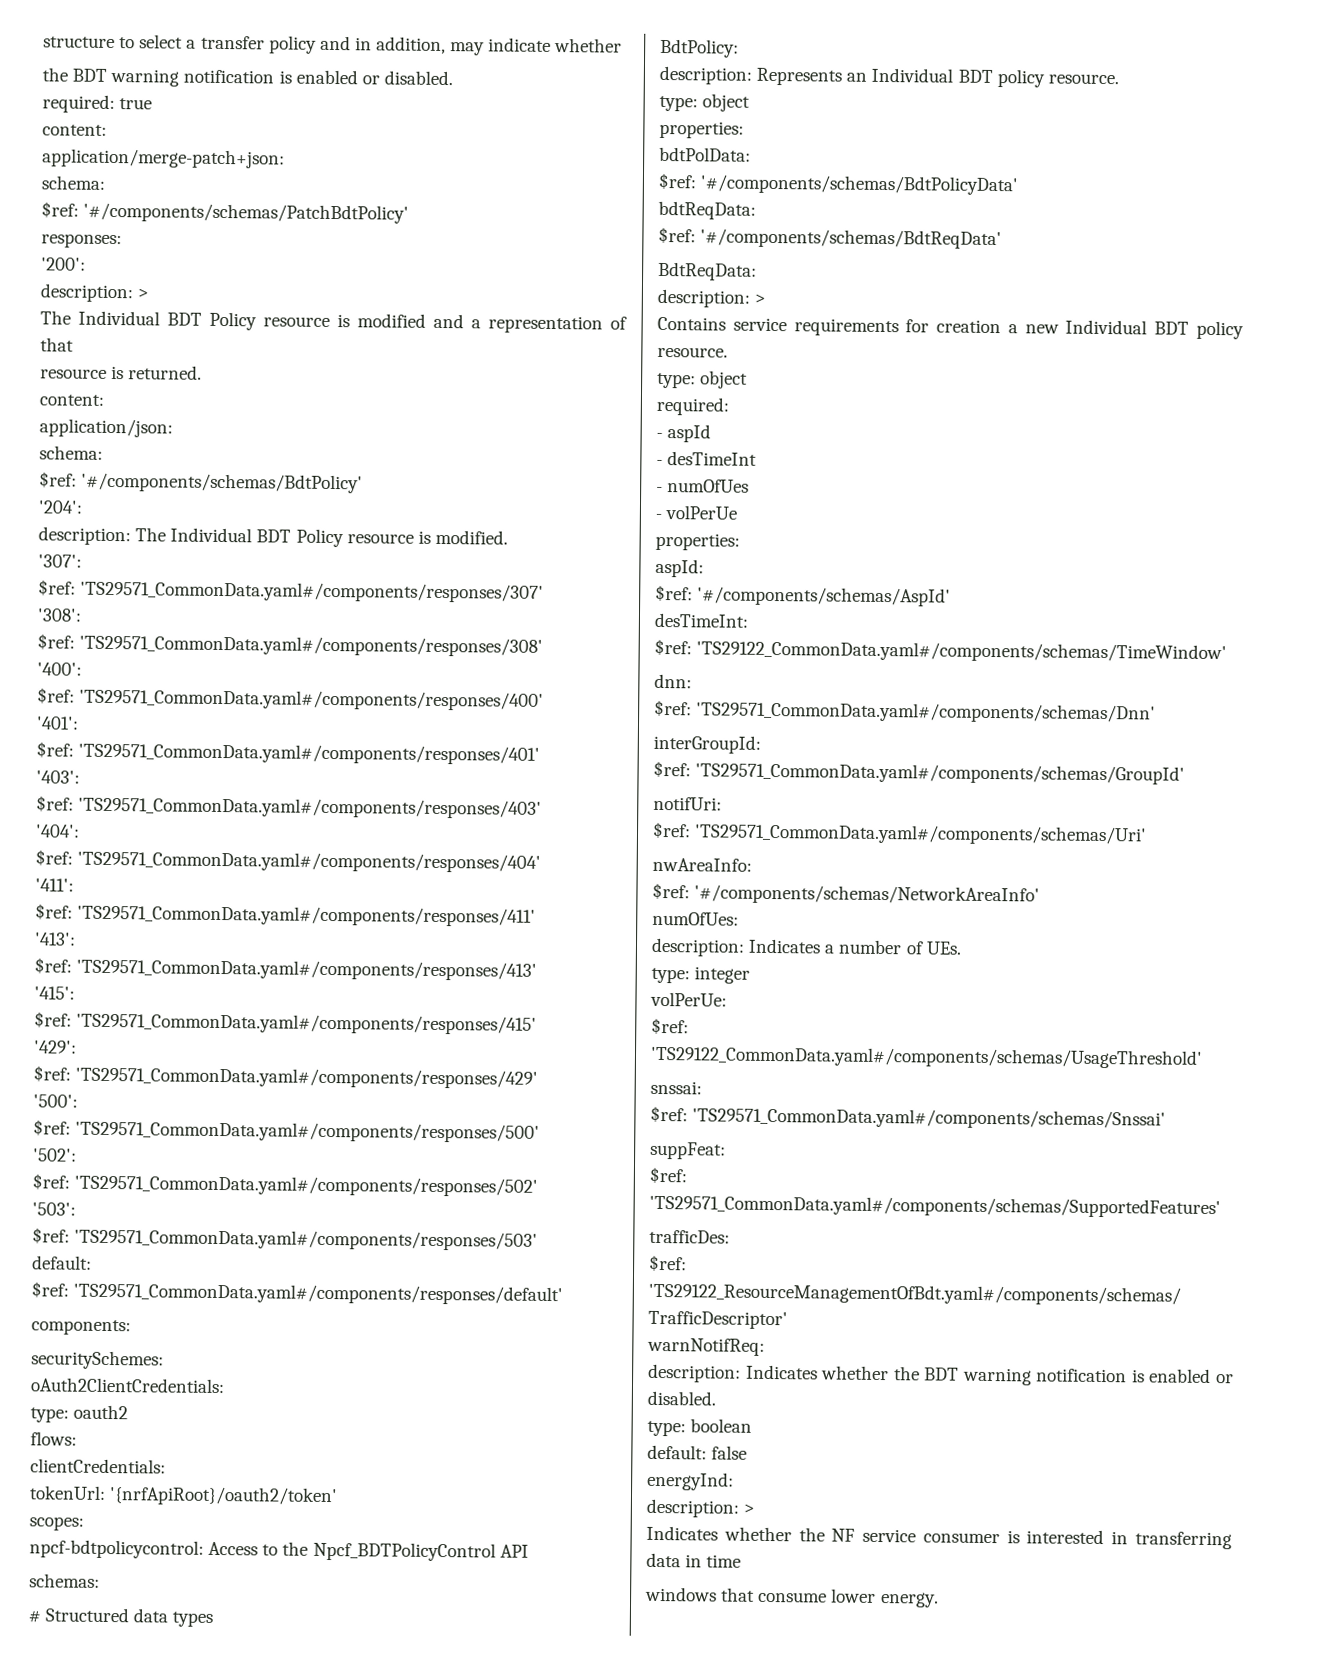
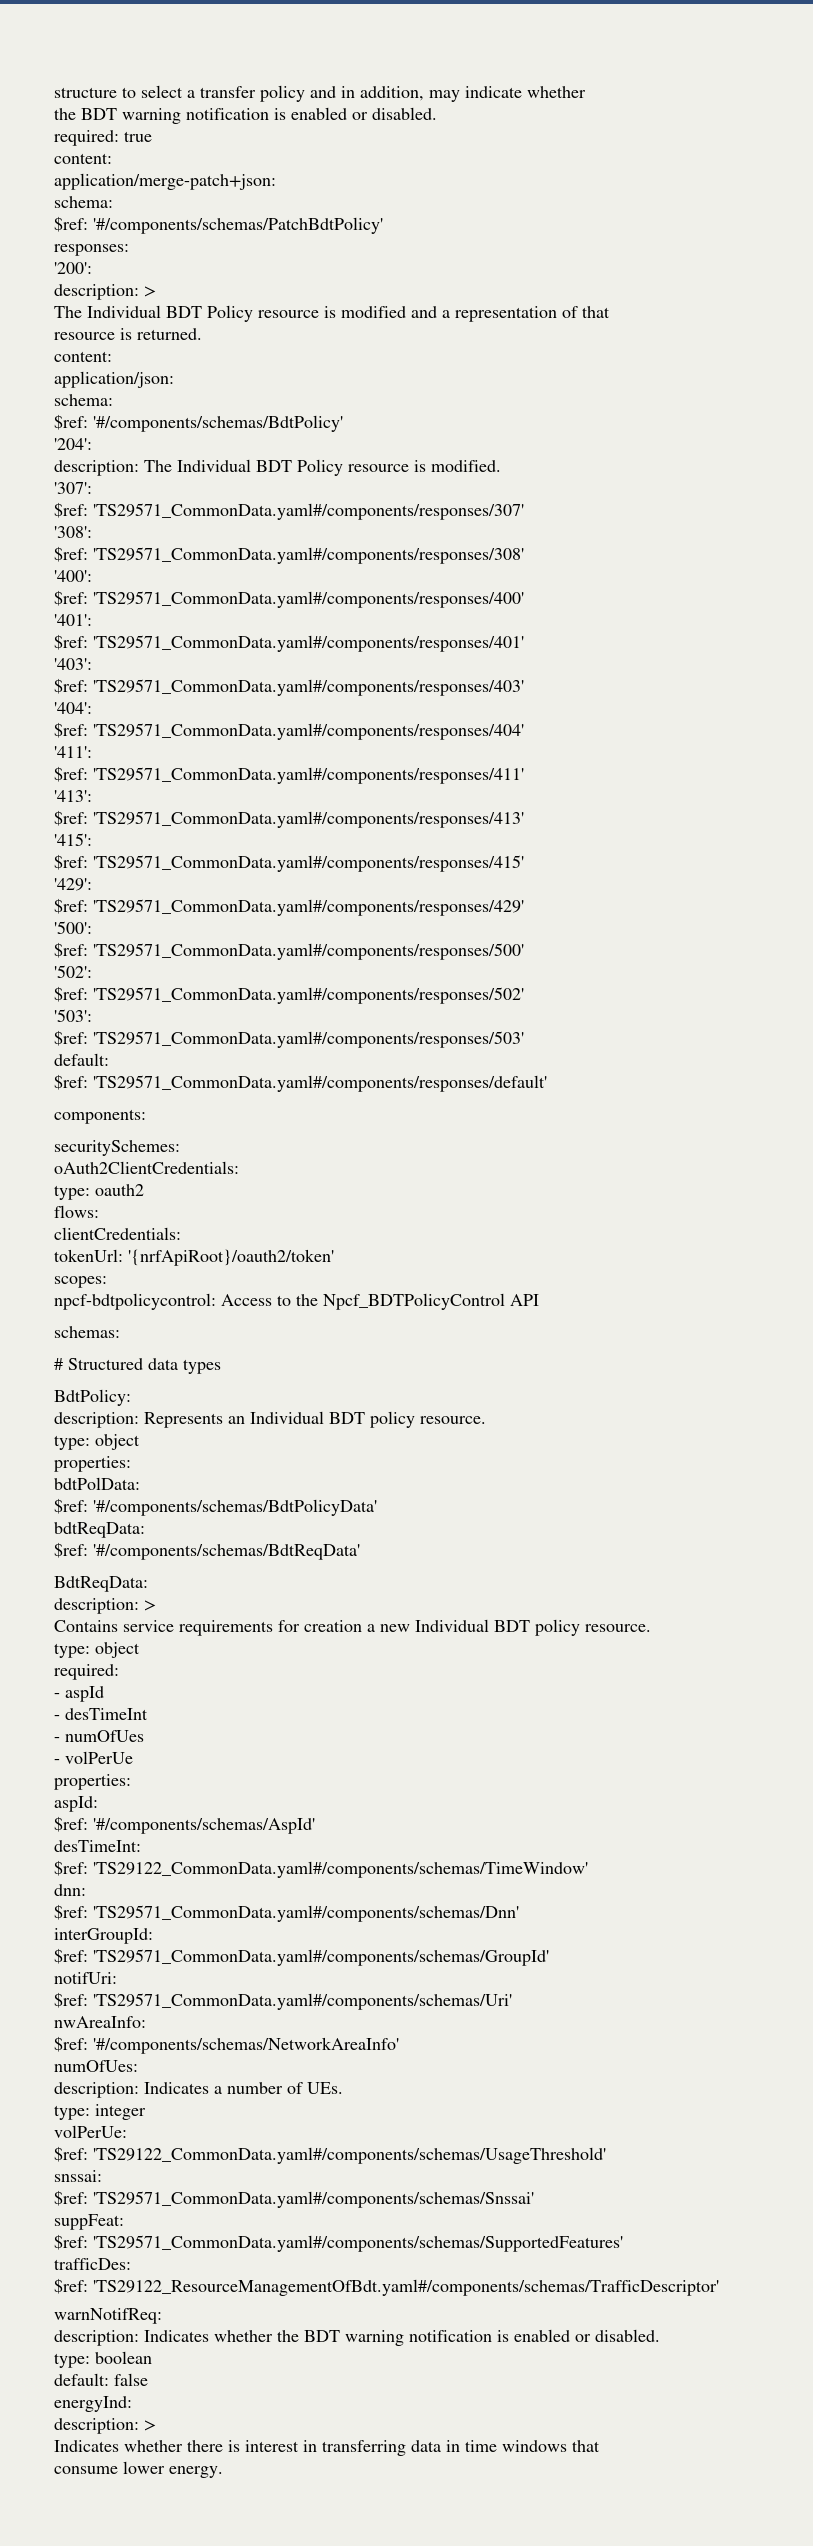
- Indicates whether the NF service consumer is interested in transferring data in time
- windows that consume lower energy.
+ Indicates whether there is interest in transferring data in time windows that
+ consume lower energy.

